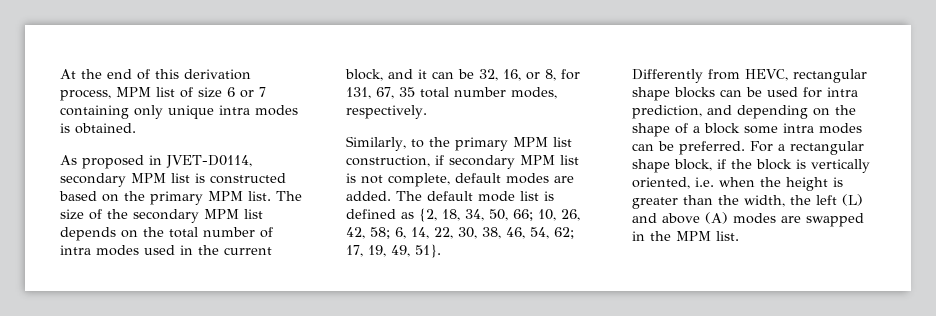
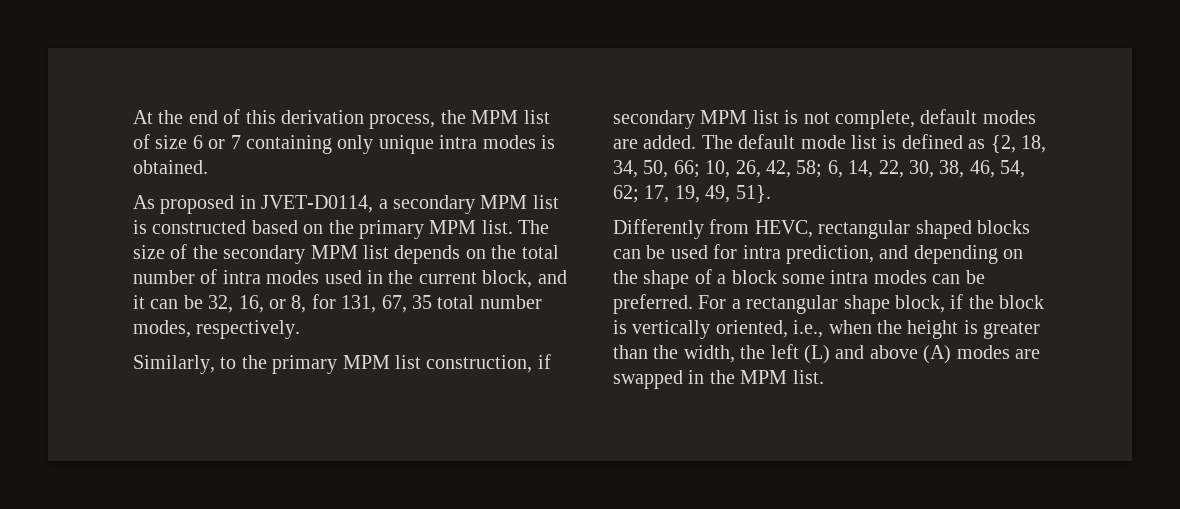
- At the end of this derivation process, MPM list of size 6 or 7 containing only unique intra modes is obtained.
+ At the end of this derivation process, the MPM list of size 6 or 7 containing only unique intra modes is obtained.
- As proposed in JVET-D0114, secondary MPM list is constructed based on the primary MPM list.
+ As proposed in JVET-D0114, a secondary MPM list is constructed based on the primary MPM list.
- Differently from HEVC, rectangular shape blocks can be used for intra prediction, and depending on the shape of a block some intra modes can be preferred.
+ Differently from HEVC, rectangular shaped blocks can be used for intra prediction, and depending on the shape of a block some intra modes can be preferred.
- For a rectangular shape block, if the block is vertically oriented, i.e. when the height is greater than the width, the left (L) and above (A) modes are swapped in the MPM list.
+ For a rectangular shape block, if the block is vertically oriented, i.e., when the height is greater than the width, the left (L) and above (A) modes are swapped in the MPM list.

